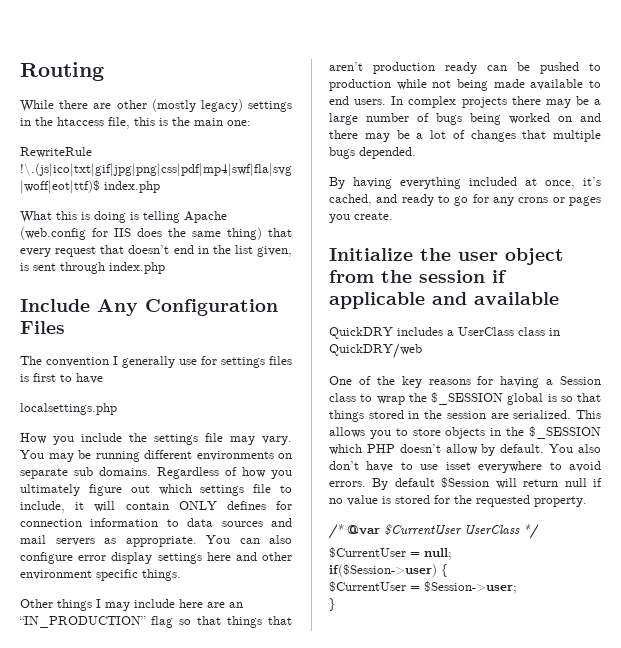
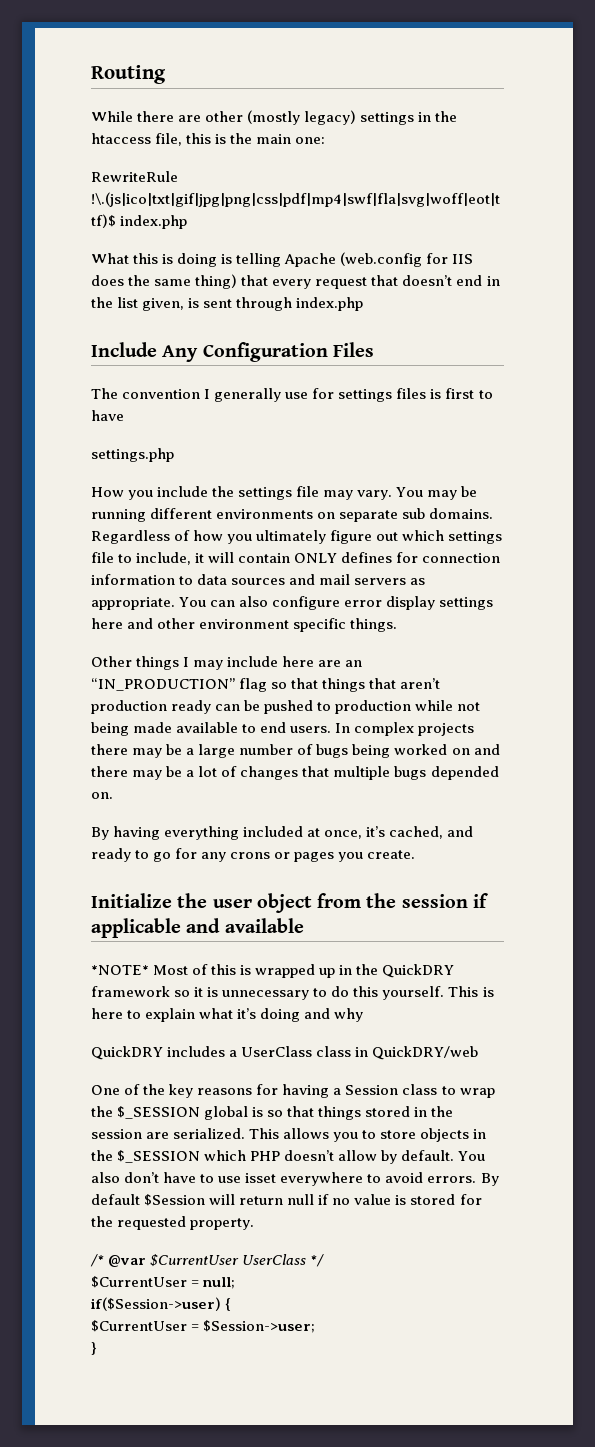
- localsettings.php
+ settings.php
- In complex projects there may be a large number of bugs being worked on and there may be a lot of changes that multiple bugs depended.
+ In complex projects there may be a large number of bugs being worked on and there may be a lot of changes that multiple bugs depended on.
+ *NOTE* Most of this is wrapped up in the QuickDRY framework so it is unnecessary to do this yourself. This is here to explain what it’s doing and why

